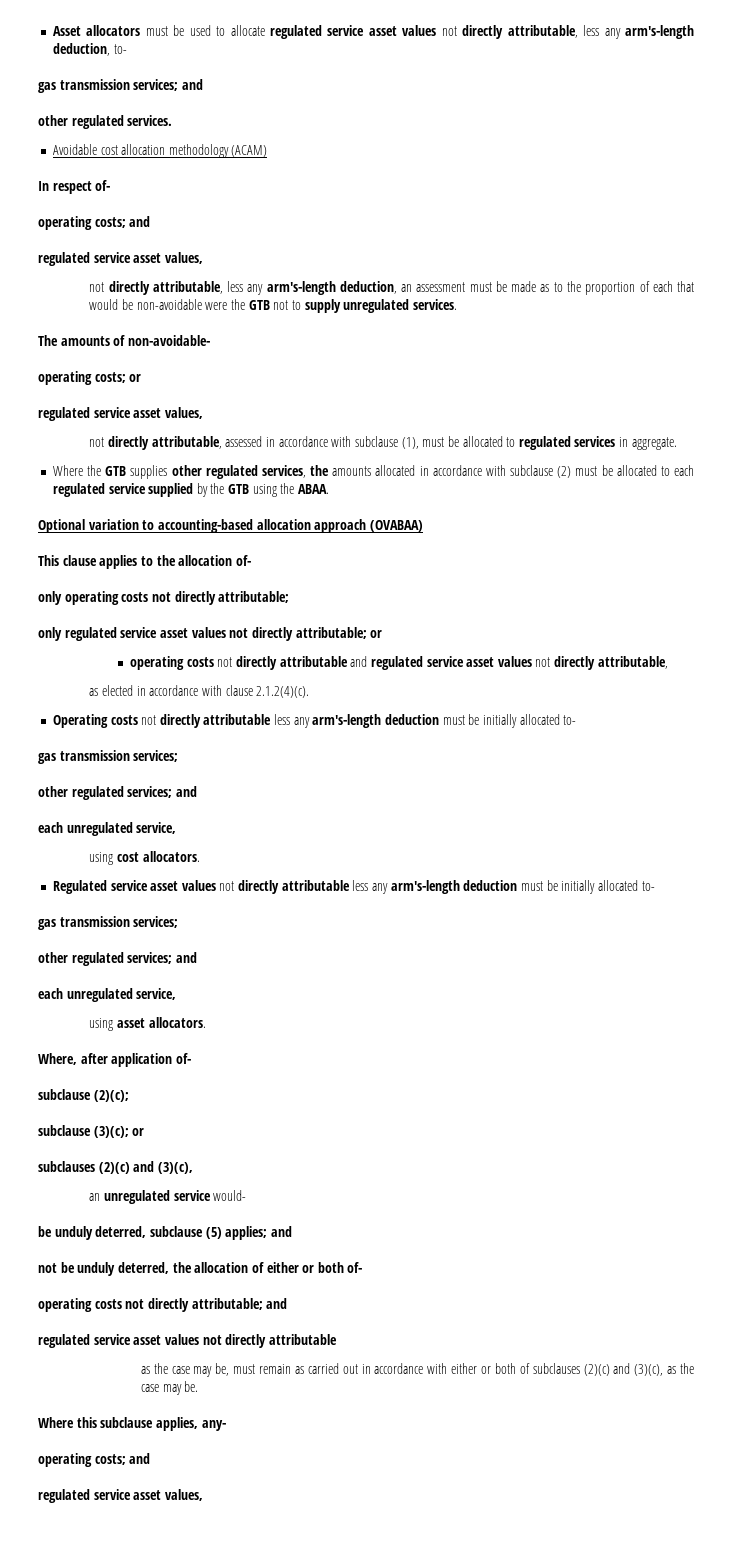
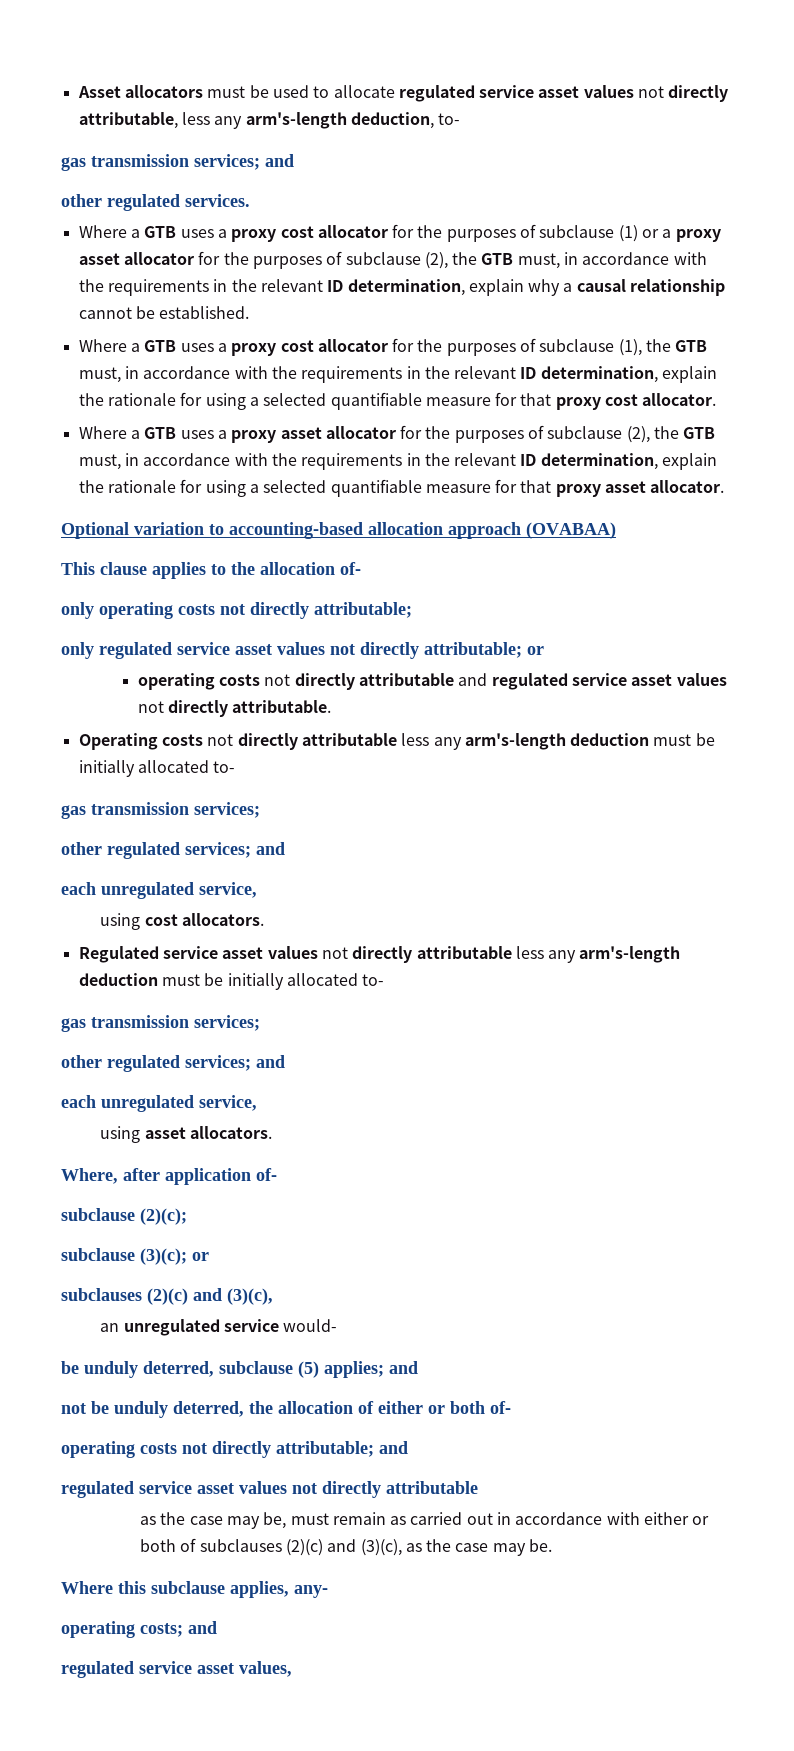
- Avoidable cost allocation methodology (ACAM)
- In respect of-
- operating costs; and
- regulated service asset values,
- not directly attributable, less any arm's-length deduction, an assessment must be made as to the proportion of each that would be non-avoidable were the GTB not to supply unregulated services.
- The amounts of non-avoidable-
- operating costs; or
- regulated service asset values,
- not directly attributable, assessed in accordance with subclause (1), must be allocated to regulated services in aggregate.
- Where the GTB supplies other regulated services, the amounts allocated in accordance with subclause (2) must be allocated to each regulated service supplied by the GTB using the ABAA.
+ Where a GTB uses a proxy cost allocator for the purposes of subclause (1) or a proxy asset allocator for the purposes of subclause (2), the GTB must, in accordance with the requirements in the relevant ID determination, explain why a causal relationship cannot be established.
+ Where a GTB uses a proxy cost allocator for the purposes of subclause (1), the GTB must, in accordance with the requirements in the relevant ID determination, explain the rationale for using a selected quantifiable measure for that proxy cost allocator.
+ Where a GTB uses a proxy asset allocator for the purposes of subclause (2), the GTB must, in accordance with the requirements in the relevant ID determination, explain the rationale for using a selected quantifiable measure for that proxy asset allocator.
- operating costs not directly attributable and regulated service asset values not directly attributable,
- as elected in accordance with clause 2.1.2(4)(c).
+ operating costs not directly attributable and regulated service asset values not directly attributable.

